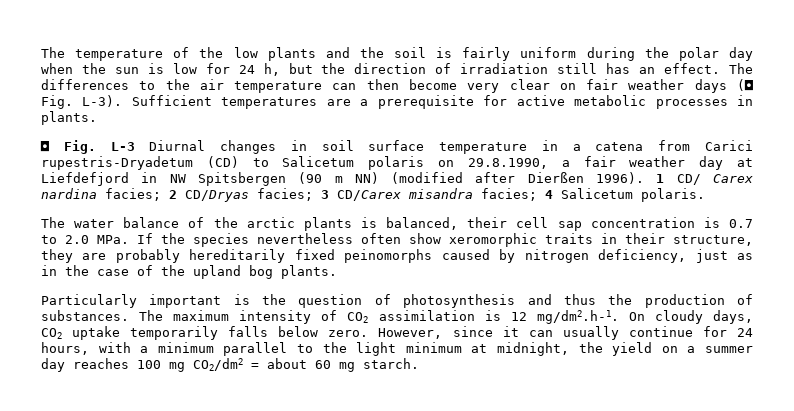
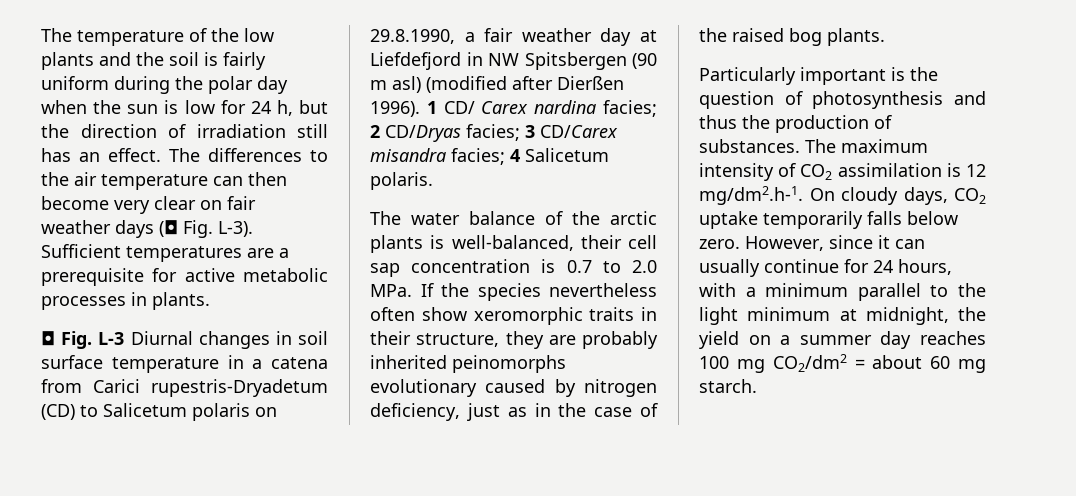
- ◘ Fig. L-3 Diurnal changes in soil surface temperature in a catena from Carici rupestris-Dryadetum (CD) to Salicetum polaris on 29.8.1990, a fair weather day at Liefdefjord in NW Spitsbergen (90 m NN) (modified after Dierßen 1996).
+ ◘ Fig. L-3 Diurnal changes in soil surface temperature in a catena from Carici rupestris-Dryadetum (CD) to Salicetum polaris on 29.8.1990, a fair weather day at Liefdefjord in NW Spitsbergen (90 m asl) (modified after Dierßen 1996).
- The water balance of the arctic plants is balanced, their cell sap concentration is 0.7 to 2.0 MPa. If the species nevertheless often show xeromorphic traits in their structure, they are probably hereditarily fixed peinomorphs caused by nitrogen deficiency, just as in the case of the upland bog plants.
+ The water balance of the arctic plants is well-balanced, their cell sap concentration is 0.7 to 2.0 MPa. If the species nevertheless often show xeromorphic traits in their structure, they are probably inherited peinomorphs evolutionary caused by nitrogen deficiency, just as in the case of the raised bog plants.

